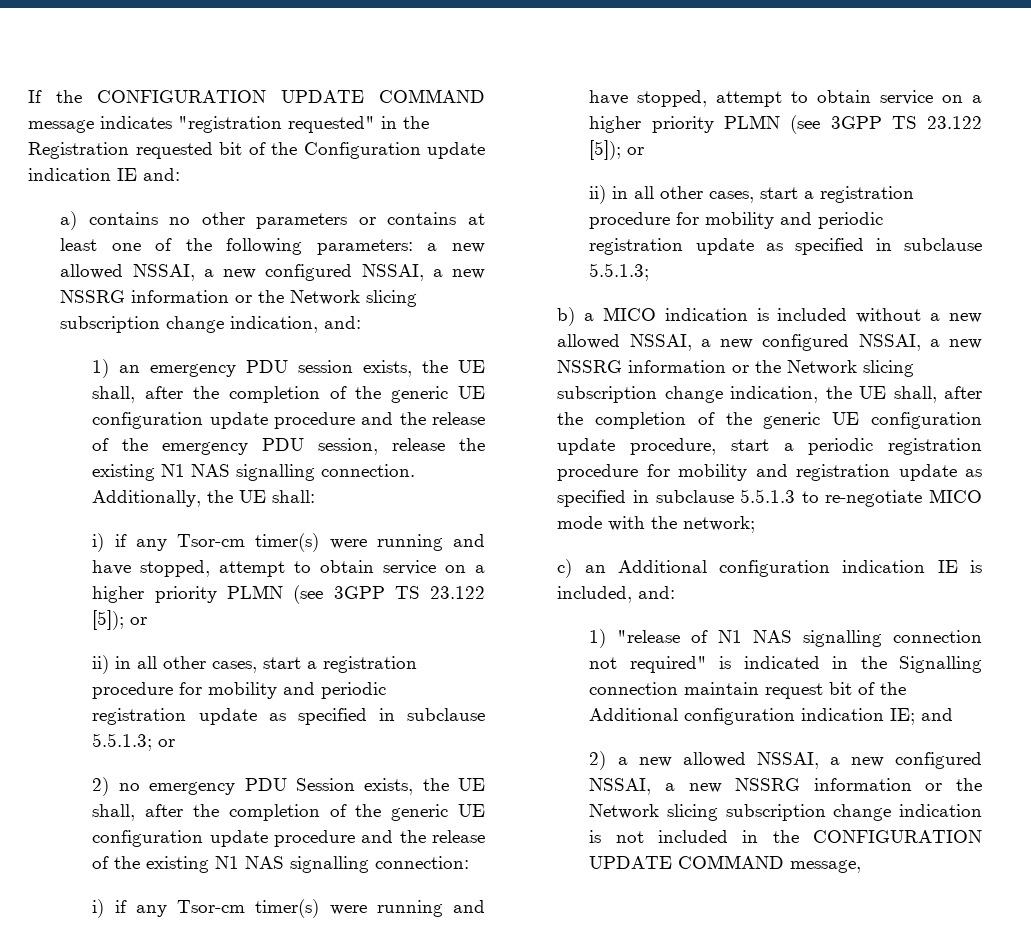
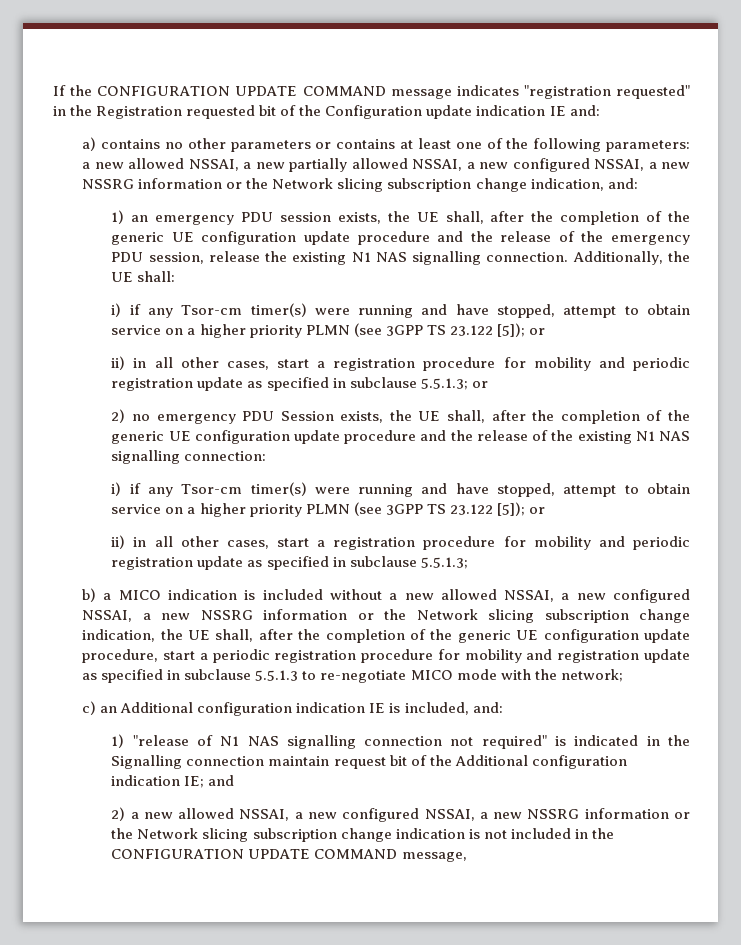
- a) contains no other parameters or contains at least one of the following parameters: a new allowed NSSAI, a new configured NSSAI, a new NSSRG information or the Network slicing subscription change indication, and:
+ a) contains no other parameters or contains at least one of the following parameters: a new allowed NSSAI, a new partially allowed NSSAI, a new configured NSSAI, a new NSSRG information or the Network slicing subscription change indication, and:

